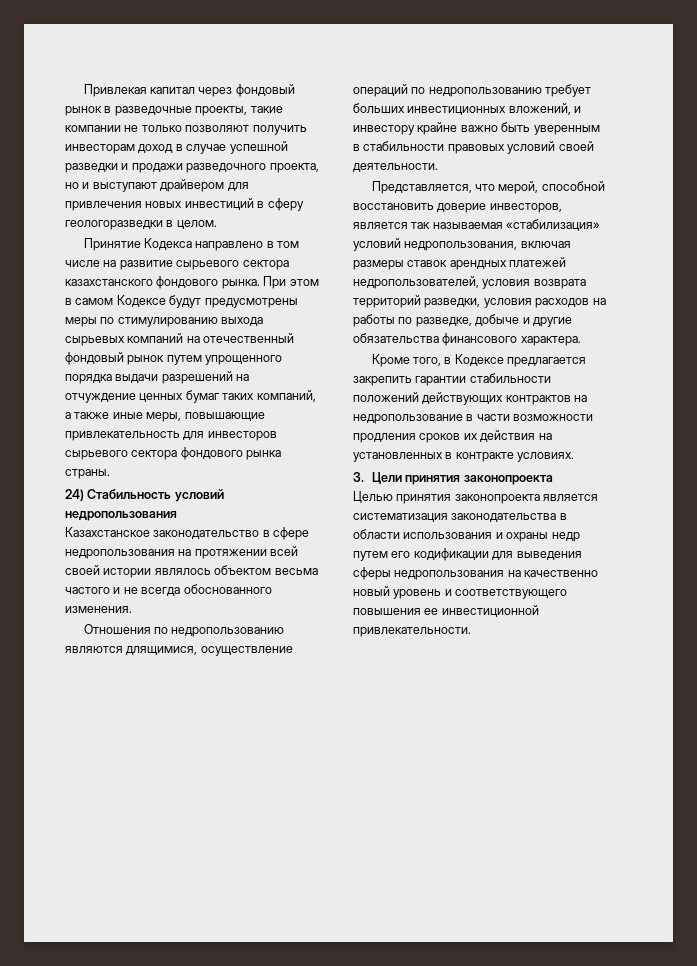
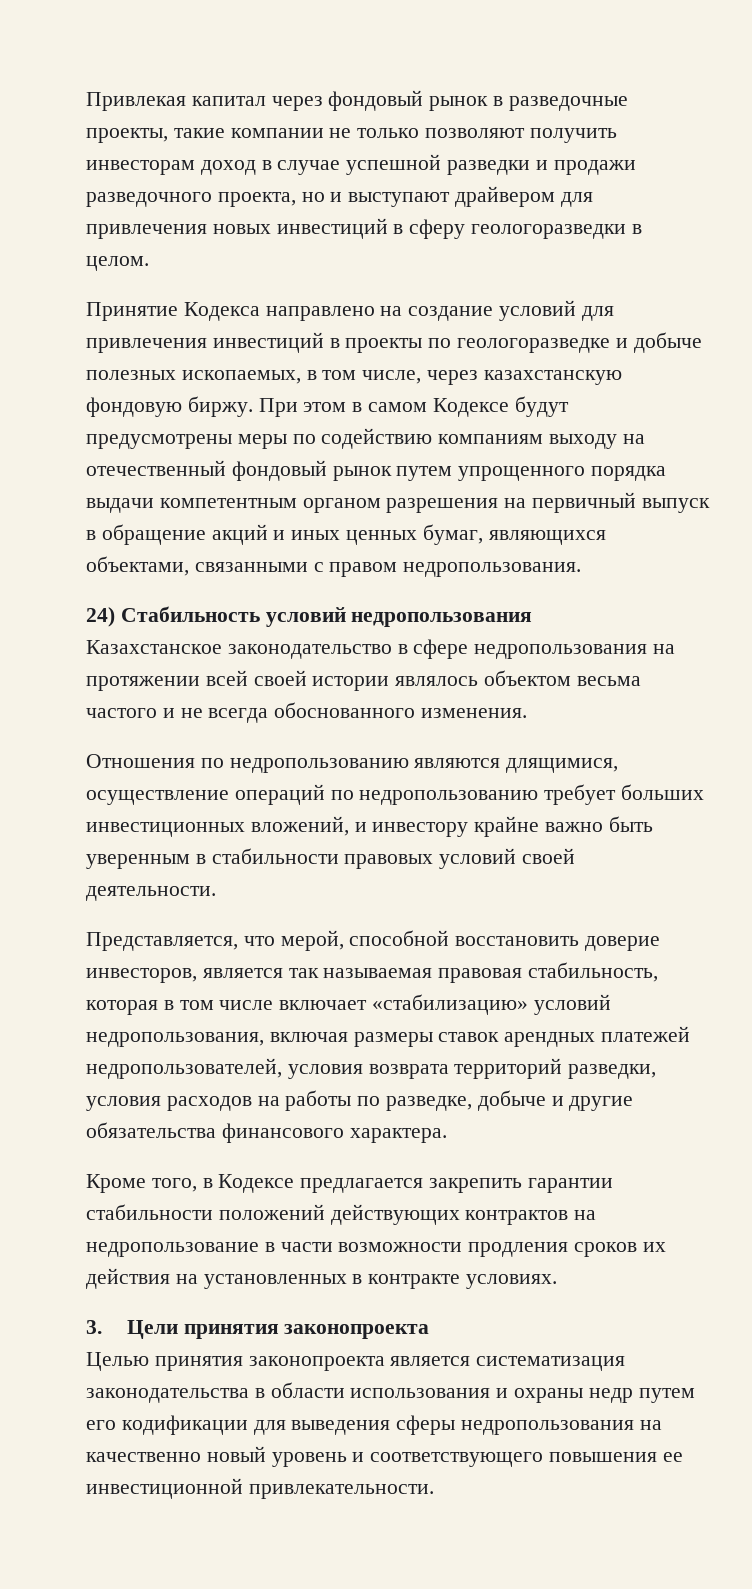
- Принятие Кодекса направлено в том числе на развитие сырьевого сектора казахстанского фондового рынка.
+ Принятие Кодекса направлено на создание условий для привлечения инвестиций в проекты по геологоразведке и добыче полезных ископаемых, в том числе, через казахстанскую фондовую биржу.
- При этом в самом Кодексе будут предусмотрены меры по стимулированию выхода сырьевых компаний на отечественный фондовый рынок путем упрощенного порядка выдачи разрешений на отчуждение ценных бумаг таких компаний, а также иные меры, повышающие привлекательность для инвесторов сырьевого сектора фондового рынка страны.
+ При этом в самом Кодексе будут предусмотрены меры по содействию компаниям выходу на отечественный фондовый рынок путем упрощенного порядка выдачи компетентным органом разрешения на первичный выпуск в обращение акций и иных ценных бумаг, являющихся объектами, связанными с правом недропользования.
- Представляется, что мерой, способной восстановить доверие инвесторов, является так называемая «стабилизация» условий недропользования, включая размеры ставок арендных платежей недропользователей, условия возврата территорий разведки, условия расходов на работы по разведке, добыче и другие обязательства финансового характера.
+ Представляется, что мерой, способной восстановить доверие инвесторов, является так называемая правовая стабильность, которая в том числе включает «стабилизацию» условий недропользования, включая размеры ставок арендных платежей недропользователей, условия возврата территорий разведки, условия расходов на работы по разведке, добыче и другие обязательства финансового характера.

